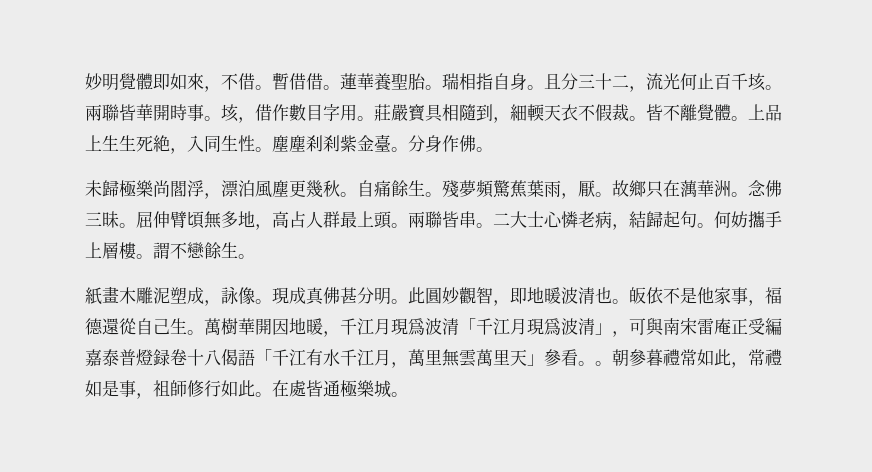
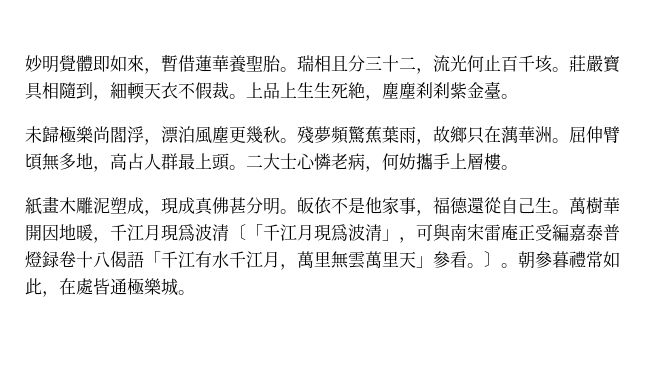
- 妙明覺體即如來，不借。暫借借。蓮華養聖胎。
+ 妙明覺體即如來，暫借蓮華養聖胎。
- 瑞相指自身。且分三十二，流光何止百千垓。
+ 瑞相且分三十二，流光何止百千垓。
- 兩聯皆華開時事。垓，借作數目字用。
- 皆不離覺體。
- 上品上生生死絶，入同生性。塵塵刹刹紫金臺。分身作佛。
+ 上品上生生死絶，塵塵刹刹紫金臺。
- 自痛餘生。
- 殘夢頻驚蕉葉雨，厭。故鄉只在蕅華洲。
+ 殘夢頻驚蕉葉雨，故鄉只在蕅華洲。
- 念佛三昧。
- 兩聯皆串。
- 二大士心憐老病，結歸起句。何妨攜手上層樓。謂不戀餘生。
+ 二大士心憐老病，何妨攜手上層樓。
- 紙畫木雕泥塑成，詠像。現成真佛甚分明。
+ 紙畫木雕泥塑成，現成真佛甚分明。
- 此圓妙觀智，即地暖波清也。
- 萬樹華開因地暖，千江月現爲波清「千江月現爲波清」，可與南宋雷庵正受編嘉泰普燈録卷十八偈語「千江有水千江月，萬里無雲萬里天」參看。。
+ 萬樹華開因地暖，千江月現爲波清〔「千江月現爲波清」，可與南宋雷庵正受編嘉泰普燈録卷十八偈語「千江有水千江月，萬里無雲萬里天」參看。〕。
- 朝參暮禮常如此，常禮如是事，祖師修行如此。在處皆通極樂城。
+ 朝參暮禮常如此，在處皆通極樂城。

